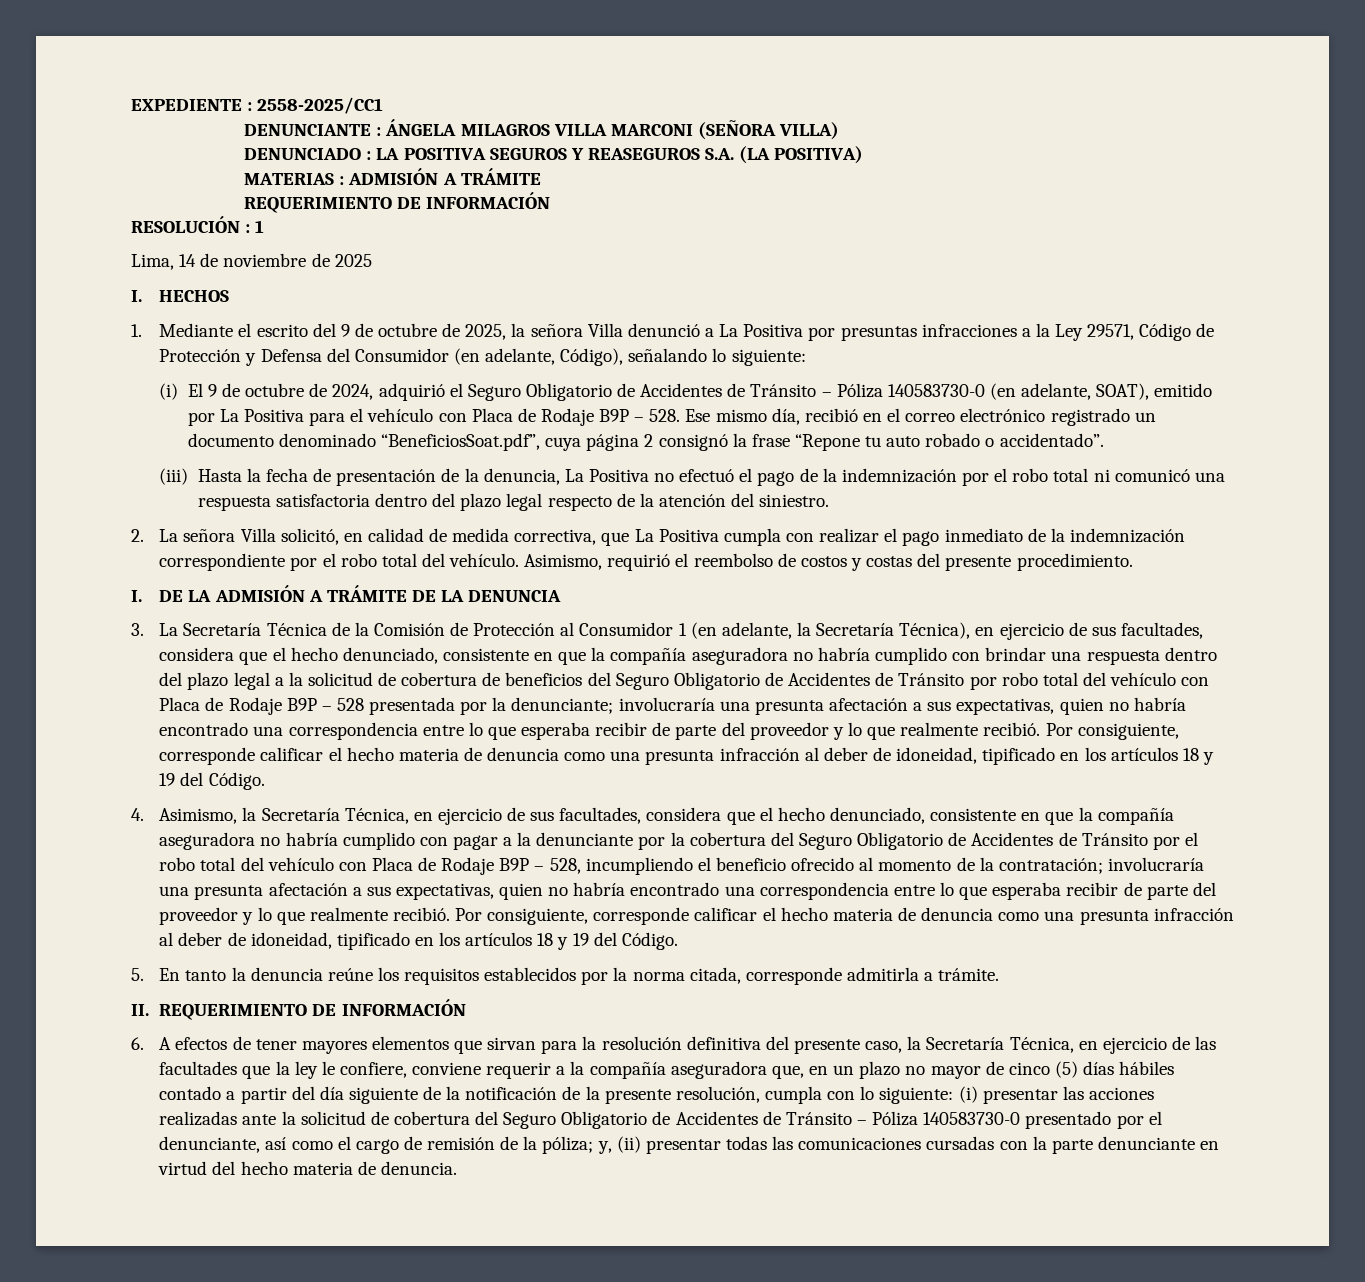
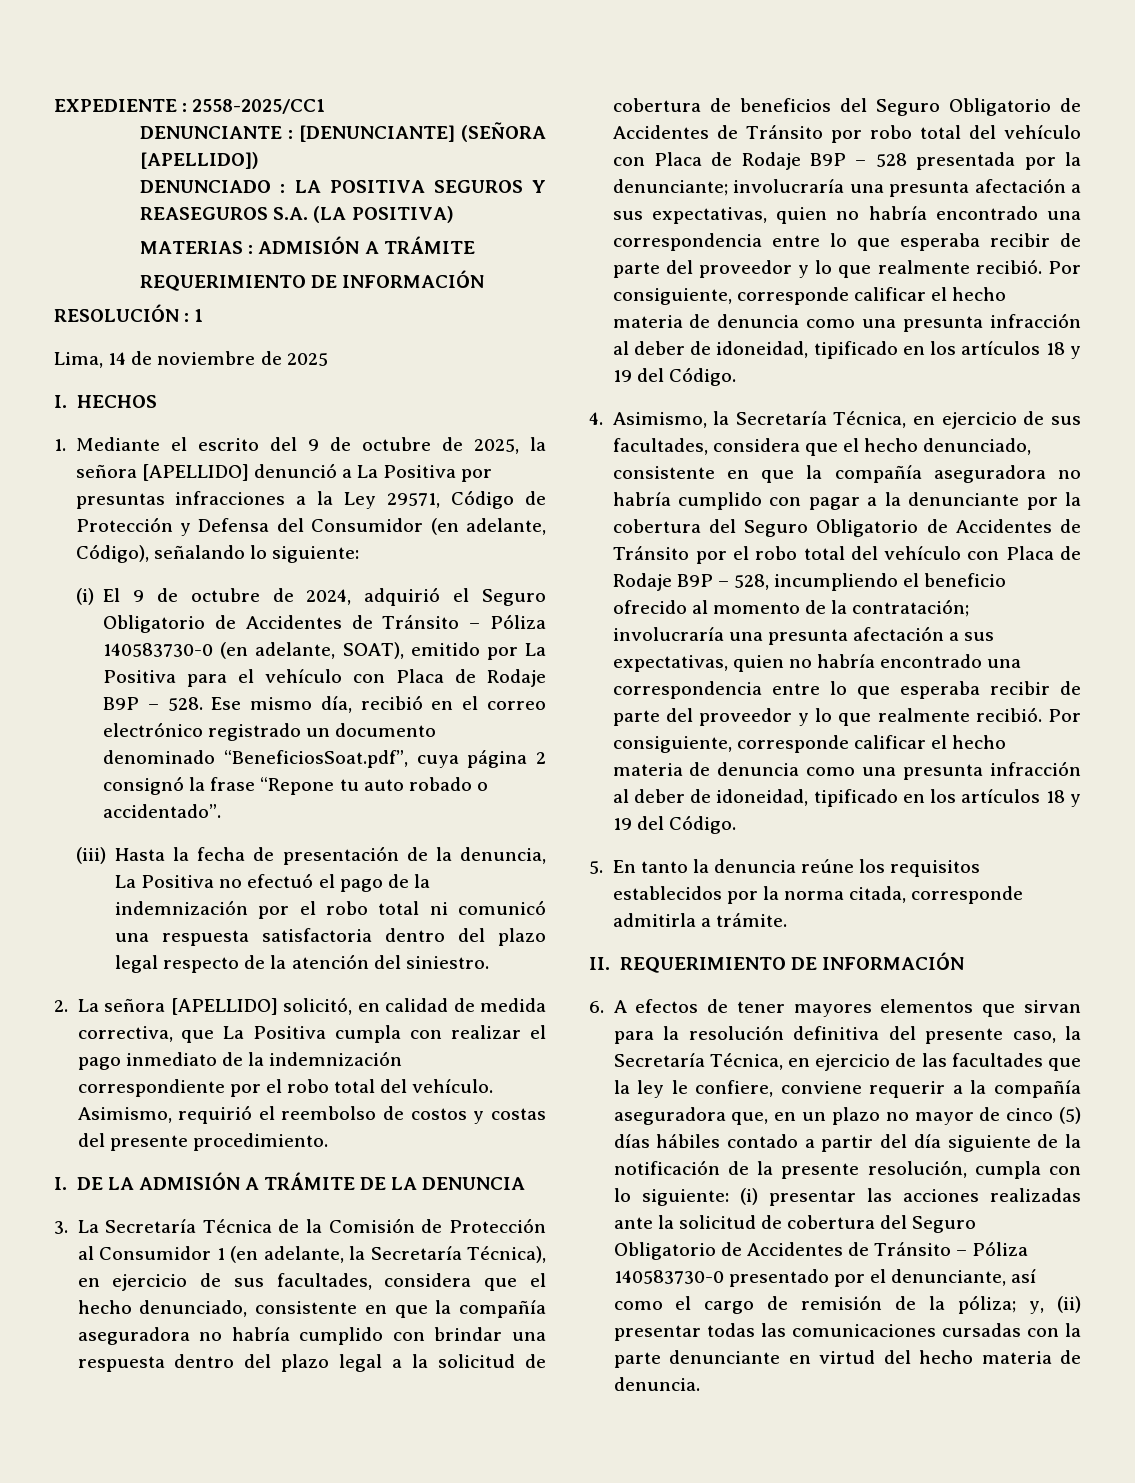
- DENUNCIANTE : ÁNGELA MILAGROS VILLA MARCONI (SEÑORA VILLA)
+ DENUNCIANTE : [DENUNCIANTE] (SEÑORA [APELLIDO])
- 1. Mediante el escrito del 9 de octubre de 2025, la señora Villa denunció a La Positiva por presuntas infracciones a la Ley 29571, Código de Protección y Defensa del Consumidor (en adelante, Código), señalando lo siguiente:
+ 1. Mediante el escrito del 9 de octubre de 2025, la señora [APELLIDO] denunció a La Positiva por presuntas infracciones a la Ley 29571, Código de Protección y Defensa del Consumidor (en adelante, Código), señalando lo siguiente:
- 2. La señora Villa solicitó, en calidad de medida correctiva, que La Positiva cumpla con realizar el pago inmediato de la indemnización correspondiente por el robo total del vehículo.
+ 2. La señora [APELLIDO] solicitó, en calidad de medida correctiva, que La Positiva cumpla con realizar el pago inmediato de la indemnización correspondiente por el robo total del vehículo.

